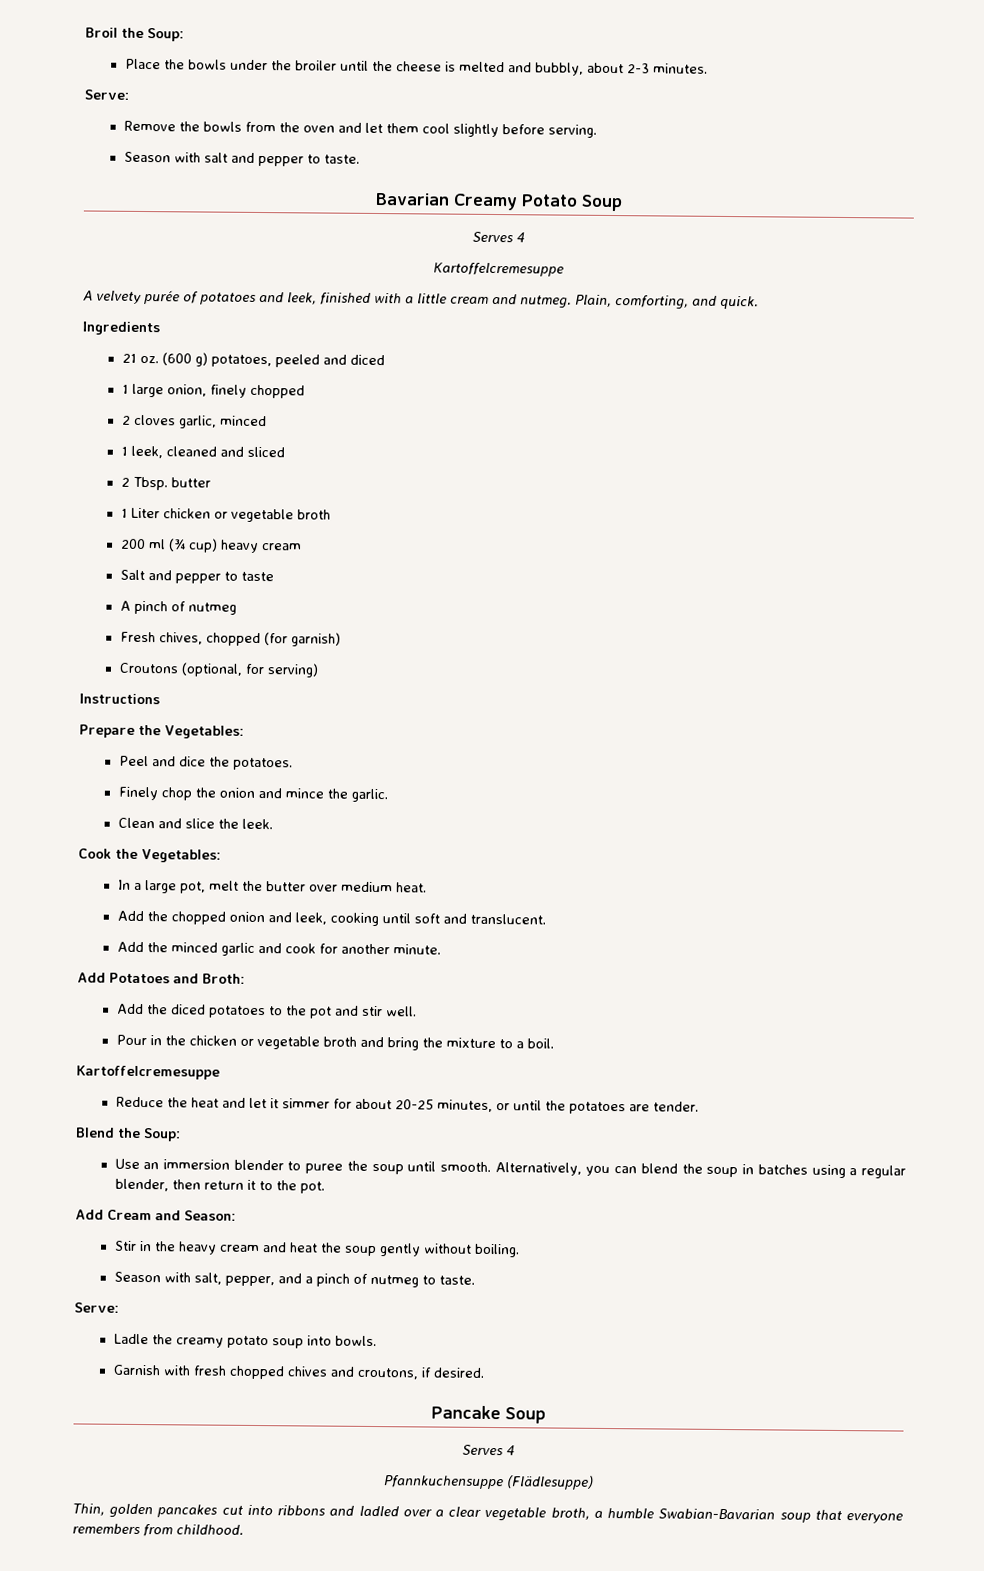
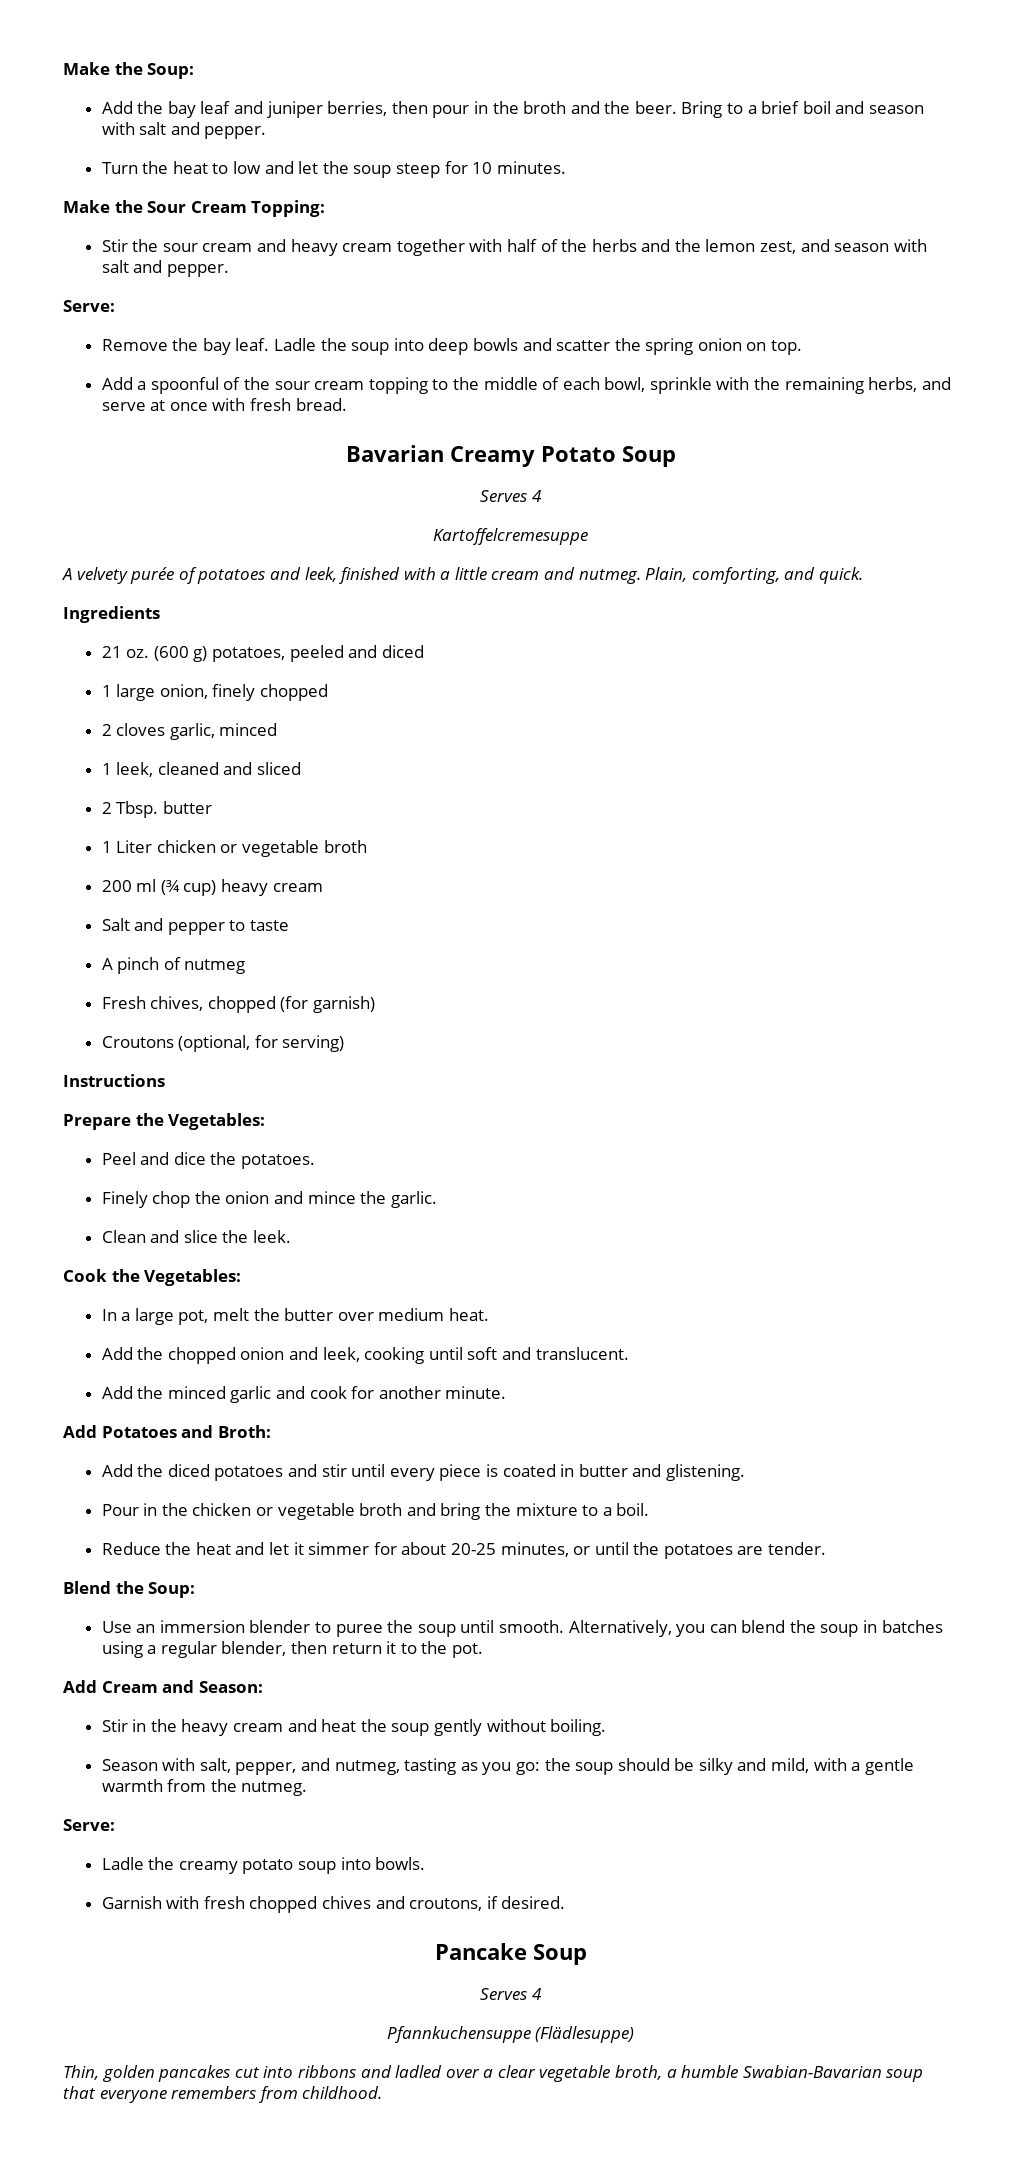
- Broil the Soup:
- Place the bowls under the broiler until the cheese is melted and bubbly, about 2-3 minutes.
+ Make the Soup:
+ Add the bay leaf and juniper berries, then pour in the broth and the beer. Bring to a brief boil and season with salt and pepper.
+ Turn the heat to low and let the soup steep for 10 minutes.
+ Make the Sour Cream Topping:
+ Stir the sour cream and heavy cream together with half of the herbs and the lemon zest, and season with salt and pepper.
  Serve:
- Remove the bowls from the oven and let them cool slightly before serving.
- Season with salt and pepper to taste.
+ Remove the bay leaf. Ladle the soup into deep bowls and scatter the spring onion on top.
+ Add a spoonful of the sour cream topping to the middle of each bowl, sprinkle with the remaining herbs, and serve at once with fresh bread.
- Add the diced potatoes to the pot and stir well.
+ Add the diced potatoes and stir until every piece is coated in butter and glistening.
  Pour in the chicken or vegetable broth and bring the mixture to a boil.
- Kartoffelcremesuppe
- Season with salt, pepper, and a pinch of nutmeg to taste.
+ Season with salt, pepper, and nutmeg, tasting as you go: the soup should be silky and mild, with a gentle warmth from the nutmeg.

